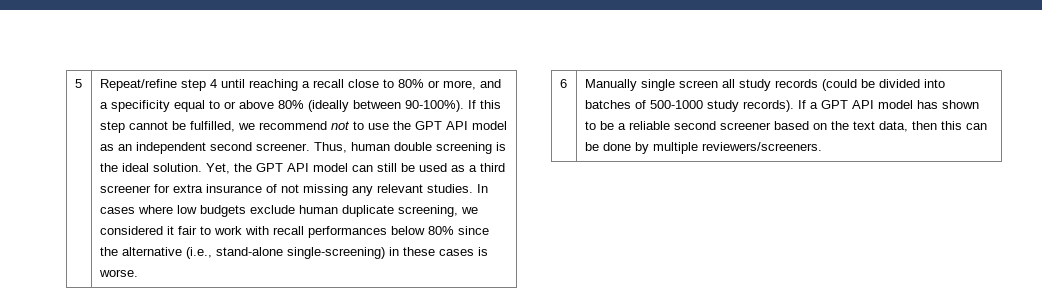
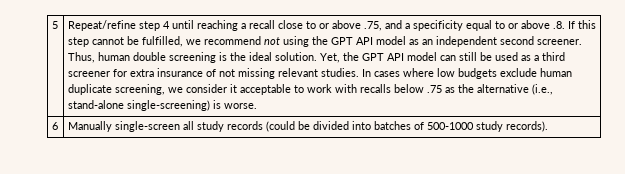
- Repeat/refine step 4 until reaching a recall close to 80% or more, and a specificity equal to or above 80% (ideally between 90-100%). If this step cannot be fulfilled, we recommend not to use the GPT API model as an independent second screener.
+ Repeat/refine step 4 until reaching a recall close to or above .75, and a specificity equal to or above .8. If this step cannot be fulfilled, we recommend not using the GPT API model as an independent second screener.
- Yet, the GPT API model can still be used as a third screener for extra insurance of not missing any relevant studies.
+ Yet, the GPT API model can still be used as a third screener for extra insurance of not missing relevant studies.
- In cases where low budgets exclude human duplicate screening, we considered it fair to work with recall performances below 80% since the alternative (i.e., stand-alone single-screening) in these cases is worse.
+ In cases where low budgets exclude human duplicate screening, we consider it acceptable to work with recalls below .75 as the alternative (i.e., stand-alone single-screening) is worse.
- Manually single screen all study records (could be divided into batches of 500-1000 study records). If a GPT API model has shown to be a reliable second screener based on the text data, then this can be done by multiple reviewers/screeners.
+ Manually single-screen all study records (could be divided into batches of 500-1000 study records).

